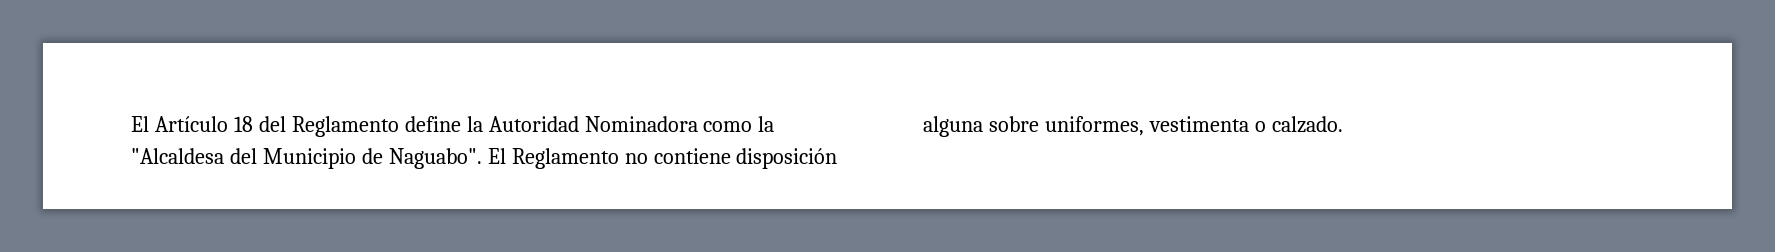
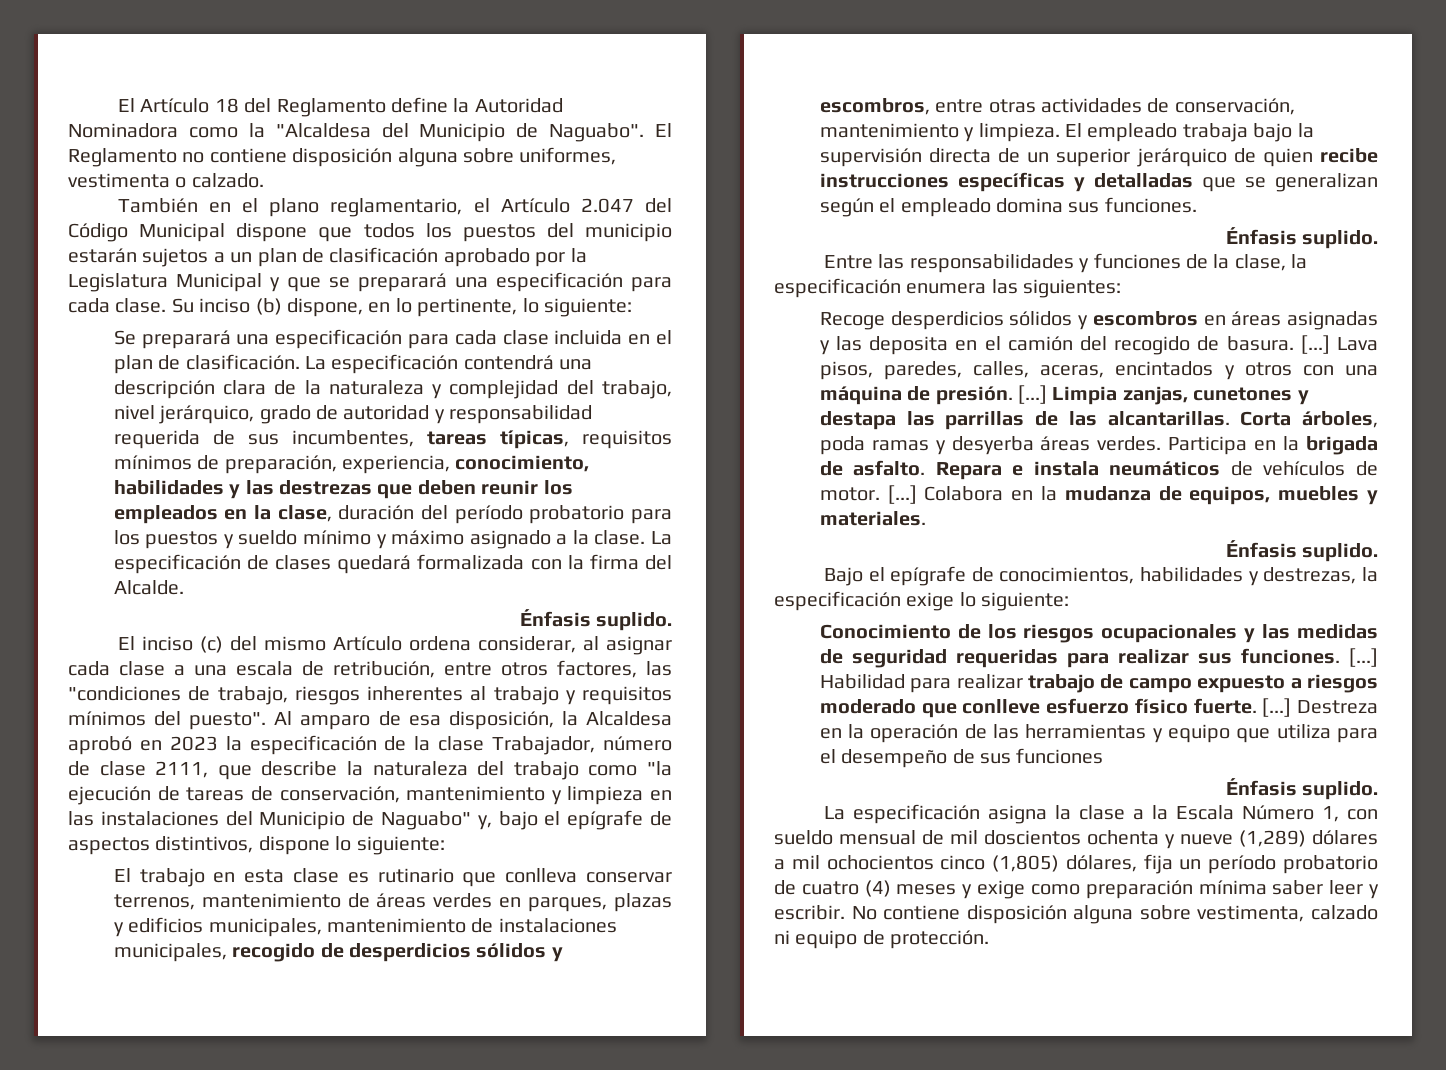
+ También en el plano reglamentario, el Artículo 2.047 del Código Municipal dispone que todos los puestos del municipio estarán sujetos a un plan de clasificación aprobado por la Legislatura Municipal y que se preparará una especificación para cada clase. Su inciso (b) dispone, en lo pertinente, lo siguiente:
+ Se preparará una especificación para cada clase incluida en el plan de clasificación. La especificación contendrá una descripción clara de la naturaleza y complejidad del trabajo, nivel jerárquico, grado de autoridad y responsabilidad requerida de sus incumbentes, tareas típicas, requisitos mínimos de preparación, experiencia, conocimiento, habilidades y las destrezas que deben reunir los empleados en la clase, duración del período probatorio para los puestos y sueldo mínimo y máximo asignado a la clase. La especificación de clases quedará formalizada con la firma del Alcalde.
+ Énfasis suplido.
+ El inciso (c) del mismo Artículo ordena considerar, al asignar cada clase a una escala de retribución, entre otros factores, las "condiciones de trabajo, riesgos inherentes al trabajo y requisitos mínimos del puesto". Al amparo de esa disposición, la Alcaldesa aprobó en 2023 la especificación de la clase Trabajador, número de clase 2111, que describe la naturaleza del trabajo como "la ejecución de tareas de conservación, mantenimiento y limpieza en las instalaciones del Municipio de Naguabo" y, bajo el epígrafe de aspectos distintivos, dispone lo siguiente:
+ El trabajo en esta clase es rutinario que conlleva conservar terrenos, mantenimiento de áreas verdes en parques, plazas y edificios municipales, mantenimiento de instalaciones municipales, recogido de desperdicios sólidos y escombros, entre otras actividades de conservación, mantenimiento y limpieza. El empleado trabaja bajo la supervisión directa de un superior jerárquico de quien recibe instrucciones específicas y detalladas que se generalizan según el empleado domina sus funciones.
+ Énfasis suplido.
+ Entre las responsabilidades y funciones de la clase, la especificación enumera las siguientes:
+ Recoge desperdicios sólidos y escombros en áreas asignadas y las deposita en el camión del recogido de basura. [...] Lava pisos, paredes, calles, aceras, encintados y otros con una máquina de presión. [...] Limpia zanjas, cunetones y destapa las parrillas de las alcantarillas. Corta árboles, poda ramas y desyerba áreas verdes. Participa en la brigada de asfalto. Repara e instala neumáticos de vehículos de motor. [...] Colabora en la mudanza de equipos, muebles y materiales.
+ Énfasis suplido.
+ Bajo el epígrafe de conocimientos, habilidades y destrezas, la especificación exige lo siguiente:
+ Conocimiento de los riesgos ocupacionales y las medidas de seguridad requeridas para realizar sus funciones. [...] Habilidad para realizar trabajo de campo expuesto a riesgos moderado que conlleve esfuerzo físico fuerte. [...] Destreza en la operación de las herramientas y equipo que utiliza para el desempeño de sus funciones
+ Énfasis suplido.
+ La especificación asigna la clase a la Escala Número 1, con sueldo mensual de mil doscientos ochenta y nueve (1,289) dólares a mil ochocientos cinco (1,805) dólares, fija un período probatorio de cuatro (4) meses y exige como preparación mínima saber leer y escribir. No contiene disposición alguna sobre vestimenta, calzado ni equipo de protección.

